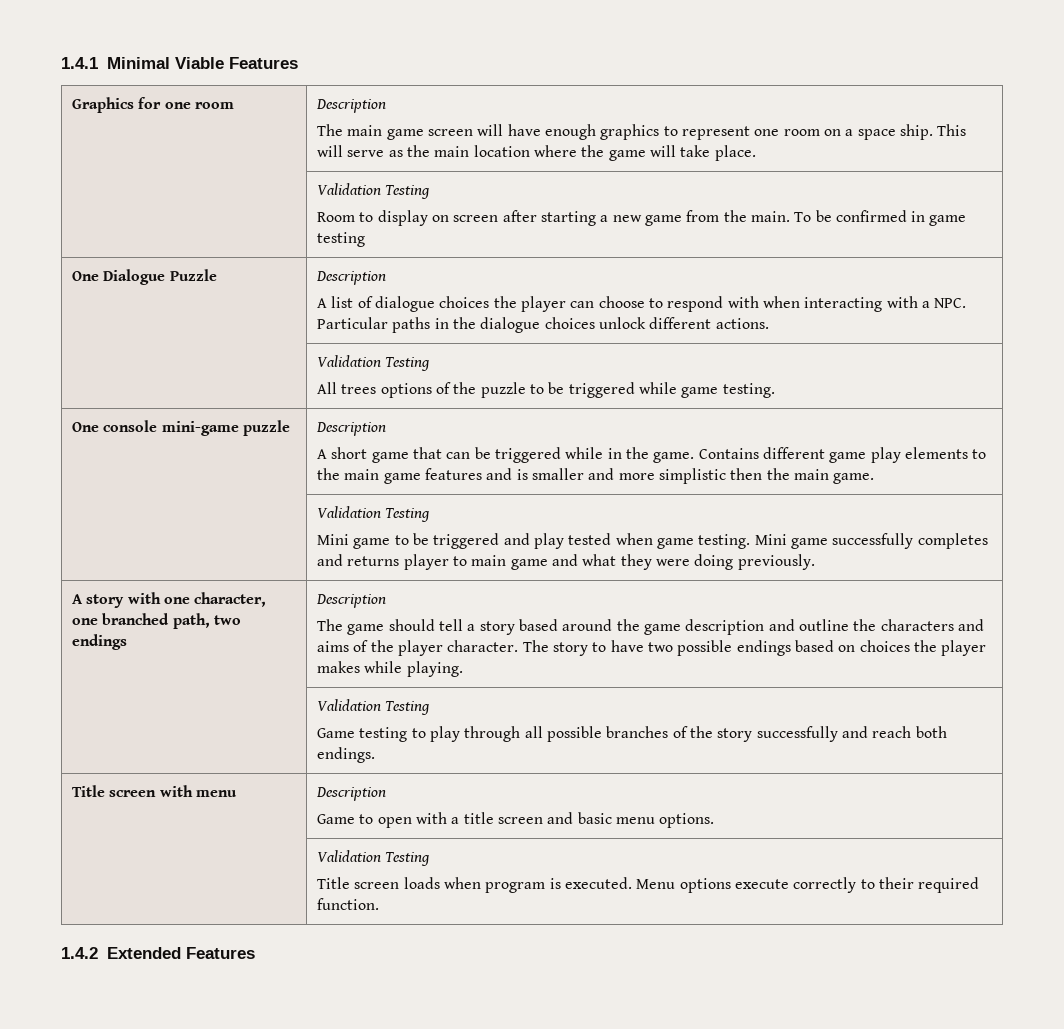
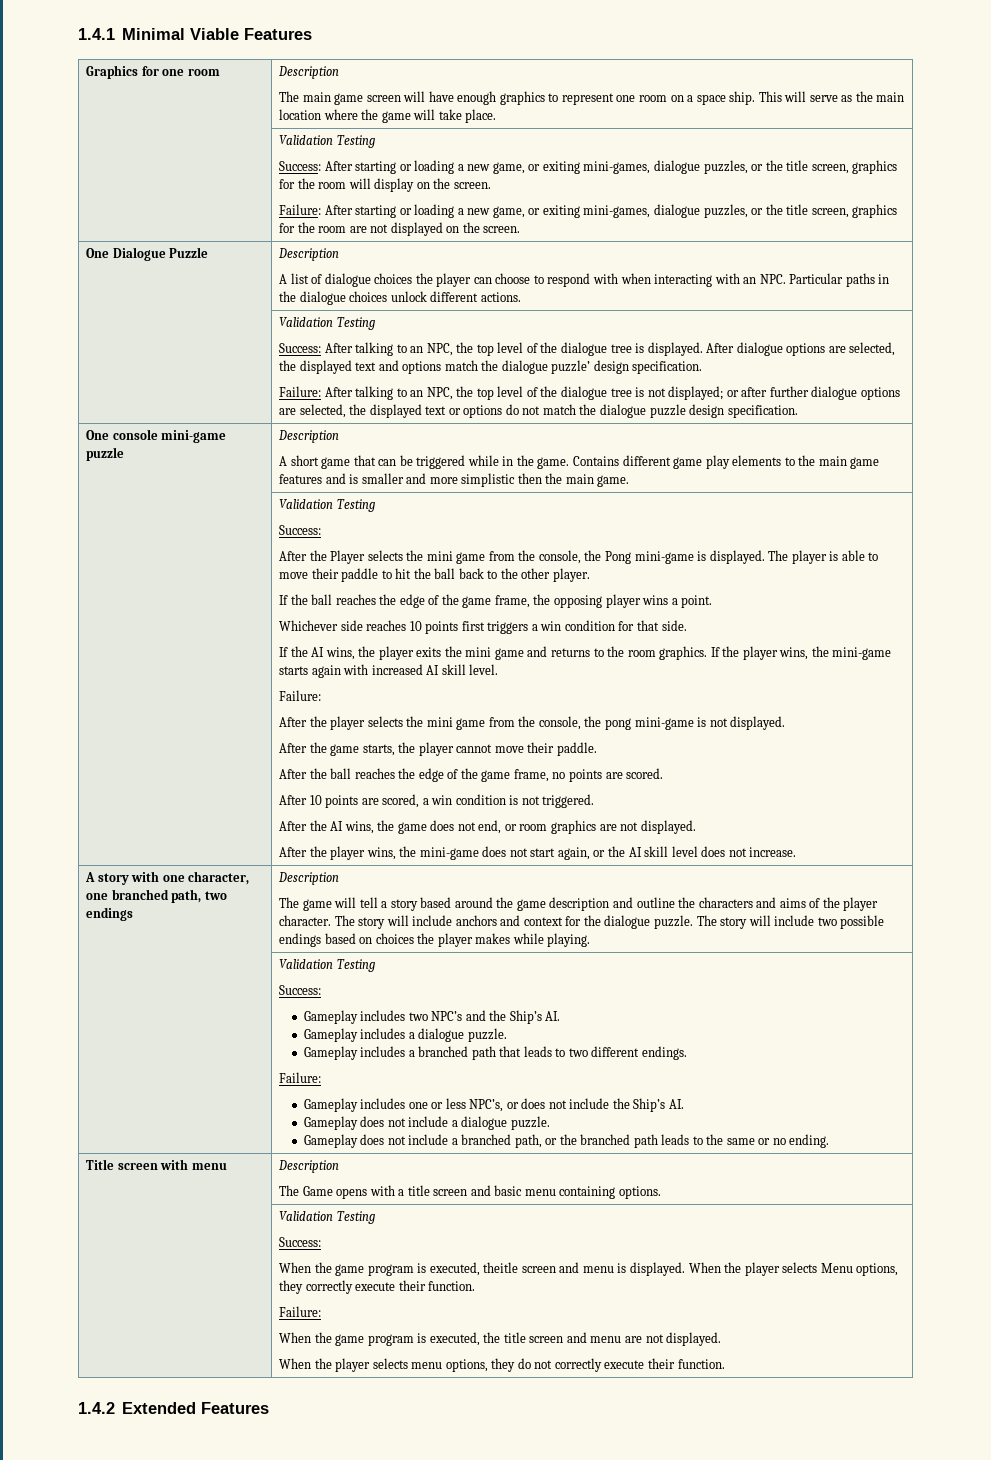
- Room to display on screen after starting a new game from the main. To be confirmed in game testing
+ Success: After starting or loading a new game, or exiting mini-games, dialogue puzzles, or the title screen, graphics for the room will display on the screen.
+ Failure: After starting or loading a new game, or exiting mini-games, dialogue puzzles, or the title screen, graphics for the room are not displayed on the screen.
  One Dialogue Puzzle | Description
- A list of dialogue choices the player can choose to respond with when interacting with a NPC. Particular paths in the dialogue choices unlock different actions.
+ A list of dialogue choices the player can choose to respond with when interacting with an NPC. Particular paths in the dialogue choices unlock different actions.
- All trees options of the puzzle to be triggered while game testing.
+ Success: After talking to an NPC, the top level of the dialogue tree is displayed. After dialogue options are selected, the displayed text and options match the dialogue puzzle’ design specification.
+ Failure: After talking to an NPC, the top level of the dialogue tree is not displayed; or after further dialogue options are selected, the displayed text or options do not match the dialogue puzzle design specification.
  One console mini-game puzzle | Description
  A short game that can be triggered while in the game. Contains different game play elements to the main game features and is smaller and more simplistic then the main game.
  | Validation Testing
- Mini game to be triggered and play tested when game testing. Mini game successfully completes and returns player to main game and what they were doing previously.
+ Success:
+ After the Player selects the mini game from the console, the Pong mini-game is displayed. The player is able to move their paddle to hit the ball back to the other player.
+ If the ball reaches the edge of the game frame, the opposing player wins a point.
+ Whichever side reaches 10 points first triggers a win condition for that side.
+ If the AI wins, the player exits the mini game and returns to the room graphics. If the player wins, the mini-game starts again with increased AI skill level.
+ Failure:
+ After the player selects the mini game from the console, the pong mini-game is not displayed.
+ After the game starts, the player cannot move their paddle.
+ After the ball reaches the edge of the game frame, no points are scored.
+ After 10 points are scored, a win condition is not triggered.
+ After the AI wins, the game does not end, or room graphics are not displayed.
+ After the player wins, the mini-game does not start again, or the AI skill level does not increase.
- The game should tell a story based around the game description and outline the characters and aims of the player character.
+ The game will tell a story based around the game description and outline the characters and aims of the player character.
- The story to have two possible endings based on choices the player makes while playing.
+ The story will include anchors and context for the dialogue puzzle. The story will include two possible endings based on choices the player makes while playing.
  | Validation Testing
- Game testing to play through all possible branches of the story successfully and reach both endings.
+ Success:
+ Gameplay includes two NPC’s and the Ship’s AI.
+ Gameplay includes a dialogue puzzle.
+ Gameplay includes a branched path that leads to two different endings.
+ Failure:
+ Gameplay includes one or less NPC’s, or does not include the Ship’s AI.
+ Gameplay does not include a dialogue puzzle.
+ Gameplay does not include a branched path, or the branched path leads to the same or no ending.
  Title screen with menu | Description
- Game to open with a title screen and basic menu options.
+ The Game opens with a title screen and basic menu containing options.
  | Validation Testing
- Title screen loads when program is executed. Menu options execute correctly to their required function.
+ Success:
+ When the game program is executed, theitle screen and menu is displayed. When the player selects Menu options, they correctly execute their function.
+ Failure:
+ When the game program is executed, the title screen and menu are not displayed.
+ When the player selects menu options, they do not correctly execute their function.

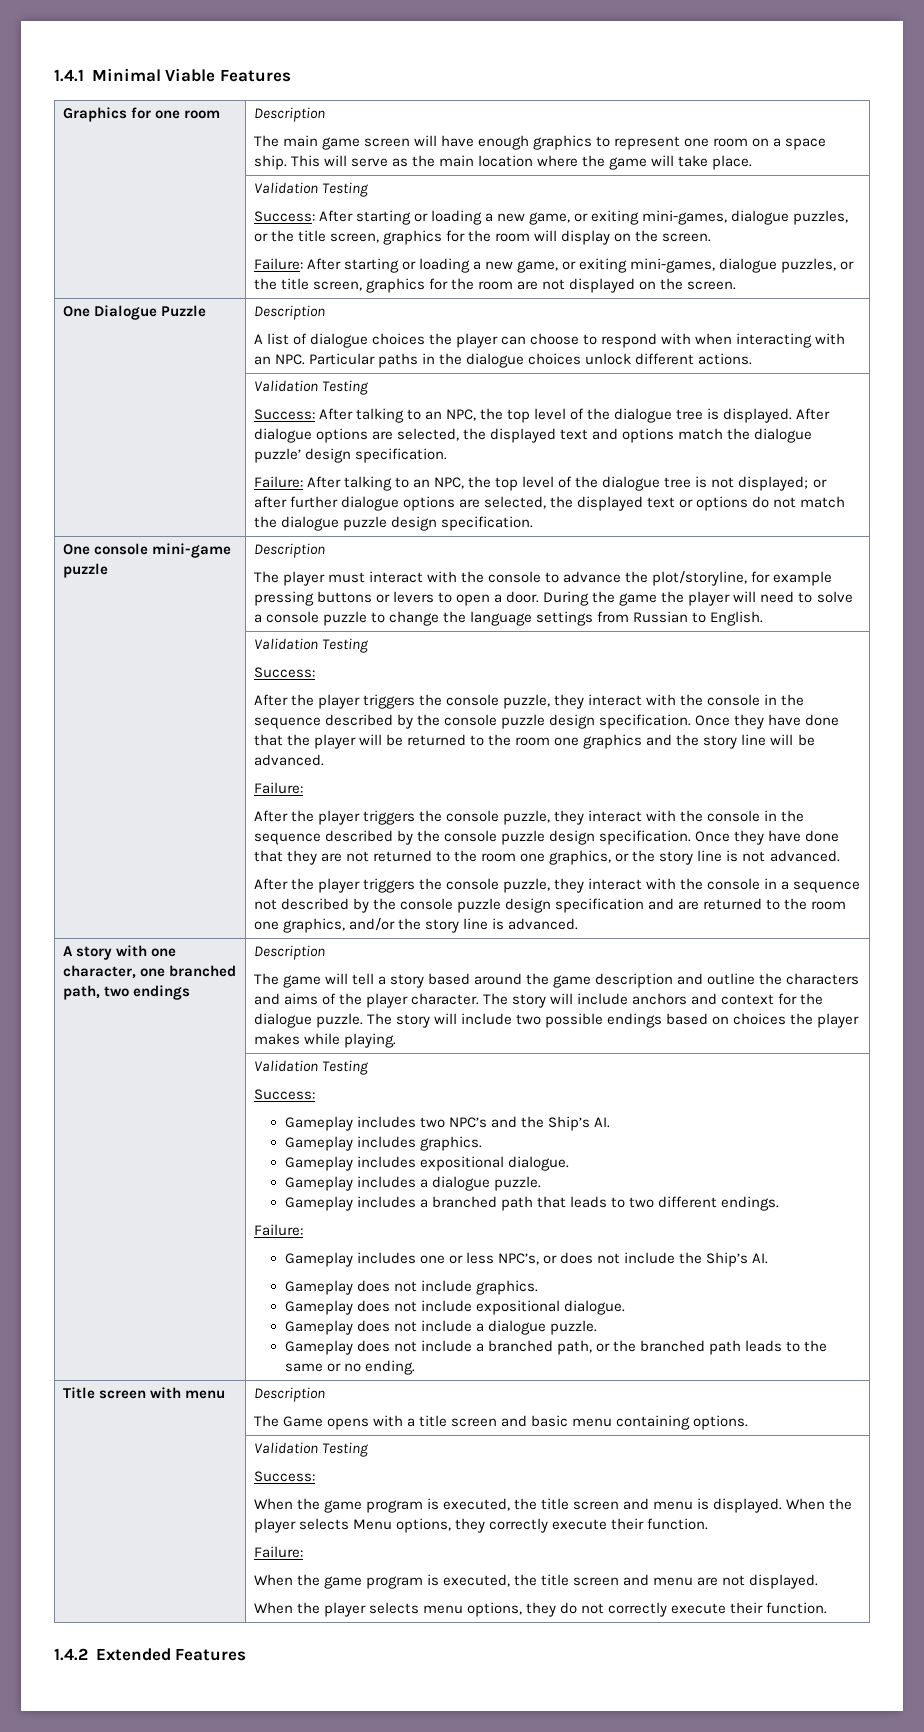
- A short game that can be triggered while in the game. Contains different game play elements to the main game features and is smaller and more simplistic then the main game.
+ The player must interact with the console to advance the plot/storyline, for example pressing buttons or levers to open a door. During the game the player will need to solve a console puzzle to change the language settings from Russian to English.
- After the Player selects the mini game from the console, the Pong mini-game is displayed. The player is able to move their paddle to hit the ball back to the other player.
- If the ball reaches the edge of the game frame, the opposing player wins a point.
- Whichever side reaches 10 points first triggers a win condition for that side.
- If the AI wins, the player exits the mini game and returns to the room graphics. If the player wins, the mini-game starts again with increased AI skill level.
+ After the player triggers the console puzzle, they interact with the console in the sequence described by the console puzzle design specification. Once they have done that the player will be returned to the room one graphics and the story line will be advanced.
  Failure:
- After the player selects the mini game from the console, the pong mini-game is not displayed.
- After the game starts, the player cannot move their paddle.
- After the ball reaches the edge of the game frame, no points are scored.
- After 10 points are scored, a win condition is not triggered.
- After the AI wins, the game does not end, or room graphics are not displayed.
- After the player wins, the mini-game does not start again, or the AI skill level does not increase.
+ After the player triggers the console puzzle, they interact with the console in the sequence described by the console puzzle design specification. Once they have done that they are not returned to the room one graphics, or the story line is not advanced.
+ After the player triggers the console puzzle, they interact with the console in a sequence not described by the console puzzle design specification and are returned to the room one graphics, and/or the story line is advanced.
+ Gameplay includes graphics.
+ Gameplay includes expositional dialogue.
+ Gameplay does not include graphics.
+ Gameplay does not include expositional dialogue.
- When the game program is executed, theitle screen and menu is displayed.
+ When the game program is executed, the title screen and menu is displayed.

